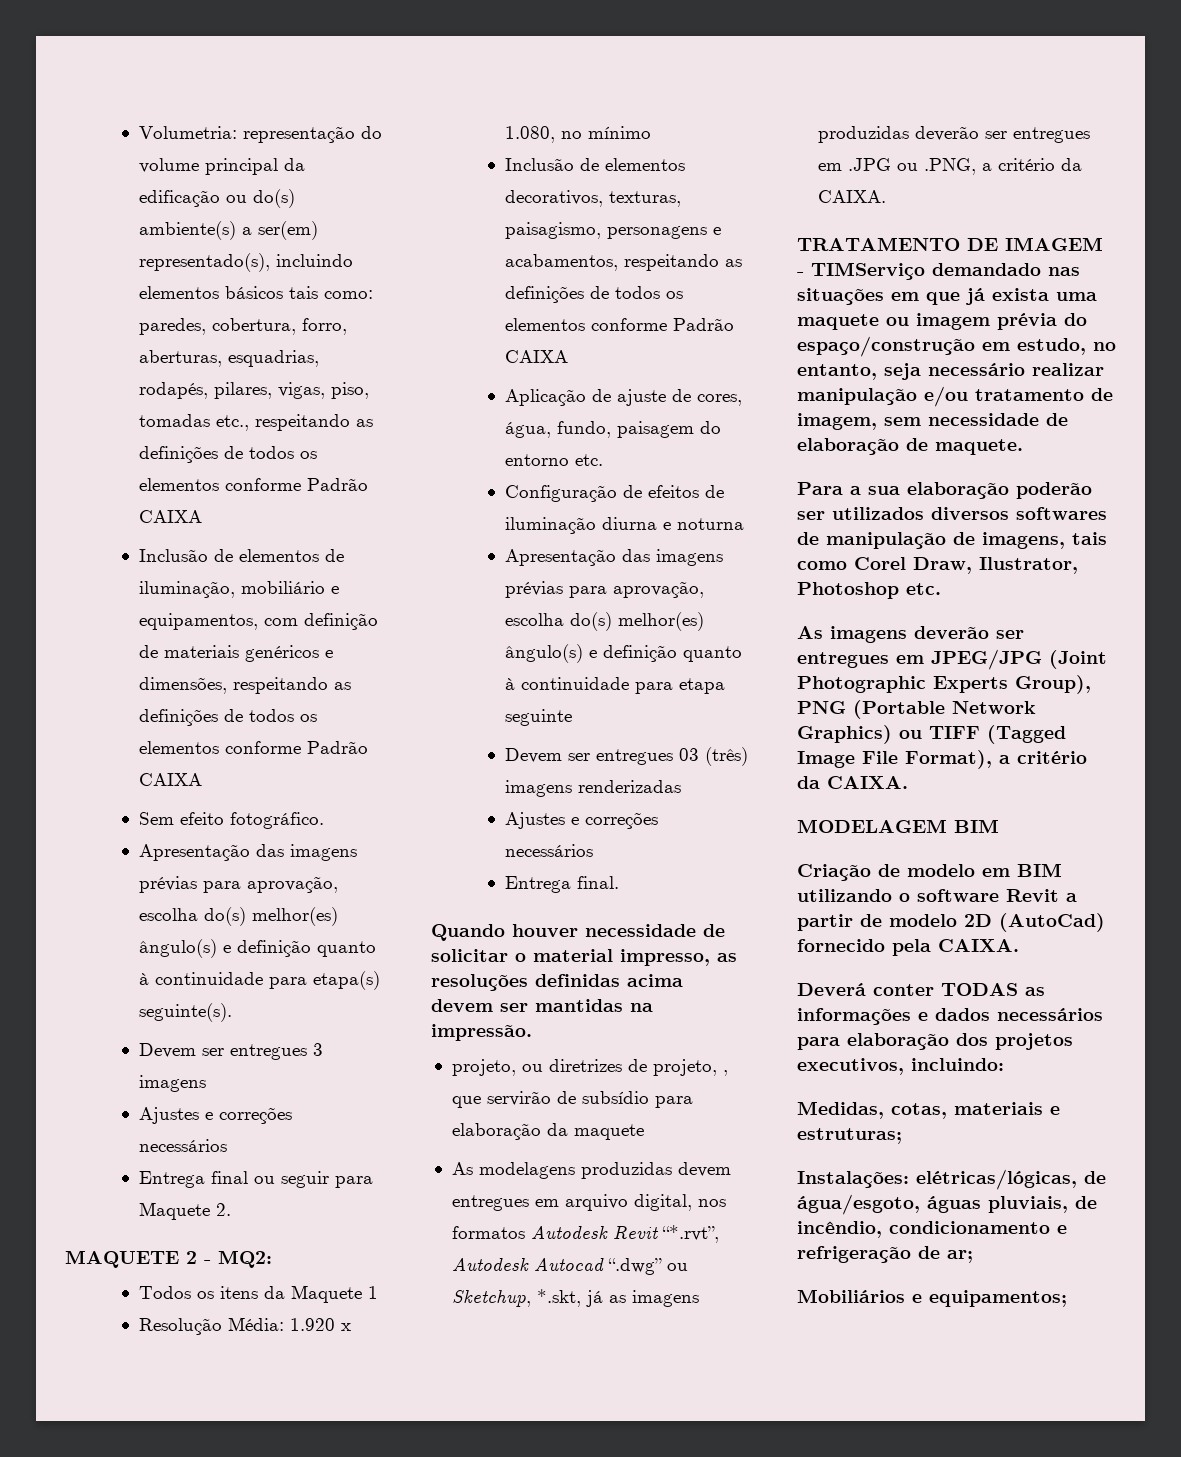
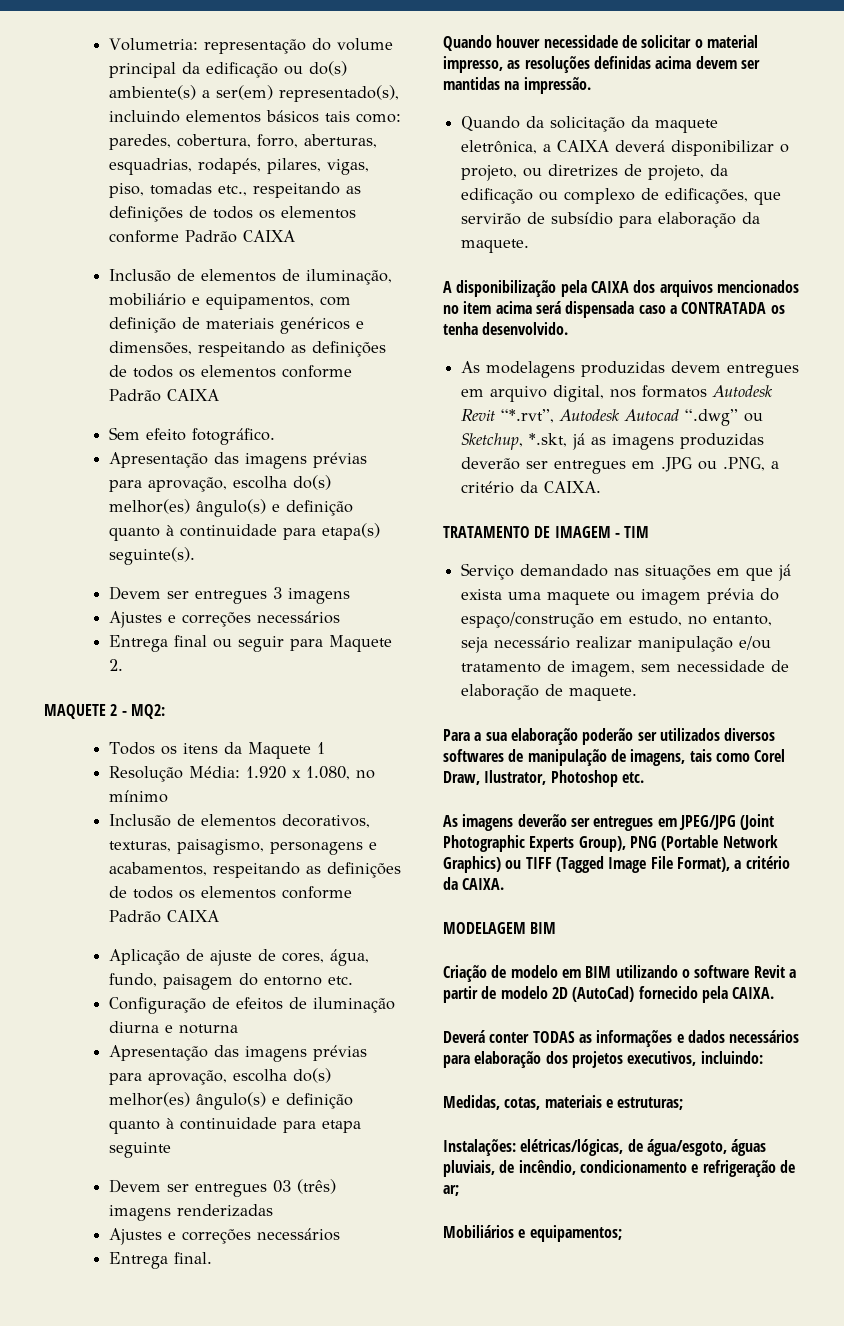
- projeto, ou diretrizes de projeto, , que servirão de subsídio para elaboração da maquete
+ Quando da solicitação da maquete eletrônica, a CAIXA deverá disponibilizar o projeto, ou diretrizes de projeto, da edificação ou complexo de edificações, que servirão de subsídio para elaboração da maquete.
+ A disponibilização pela CAIXA dos arquivos mencionados no item acima será dispensada caso a CONTRATADA os tenha desenvolvido.
- TRATAMENTO DE IMAGEM - TIMServiço demandado nas situações em que já exista uma maquete ou imagem prévia do espaço/construção em estudo, no entanto, seja necessário realizar manipulação e/ou tratamento de imagem, sem necessidade de elaboração de maquete.
+ TRATAMENTO DE IMAGEM - TIM
+ Serviço demandado nas situações em que já exista uma maquete ou imagem prévia do espaço/construção em estudo, no entanto, seja necessário realizar manipulação e/ou tratamento de imagem, sem necessidade de elaboração de maquete.

